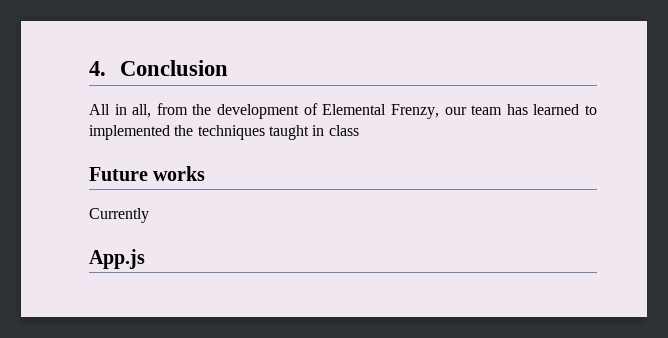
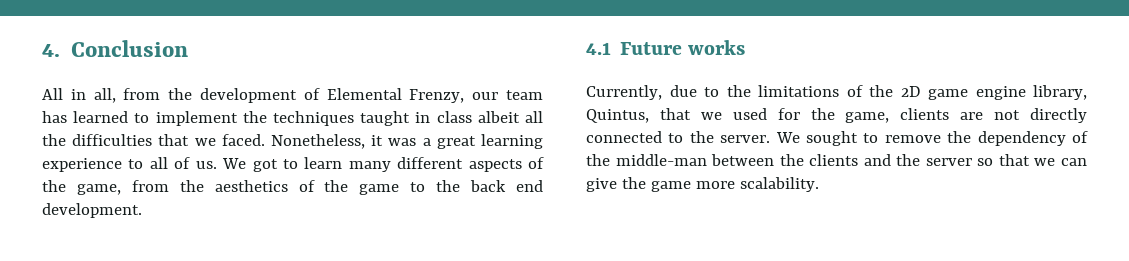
- All in all, from the development of Elemental Frenzy, our team has learned to implemented the techniques taught in class
- Future works
- Currently
- App.js
+ All in all, from the development of Elemental Frenzy, our team has learned to implement the techniques taught in class albeit all the difficulties that we faced. Nonetheless, it was a great learning experience to all of us. We got to learn many different aspects of the game, from the aesthetics of the game to the back end development.
+ 4.1 Future works
+ Currently, due to the limitations of the 2D game engine library, Quintus, that we used for the game, clients are not directly connected to the server. We sought to remove the dependency of the middle-man between the clients and the server so that we can give the game more scalability.

